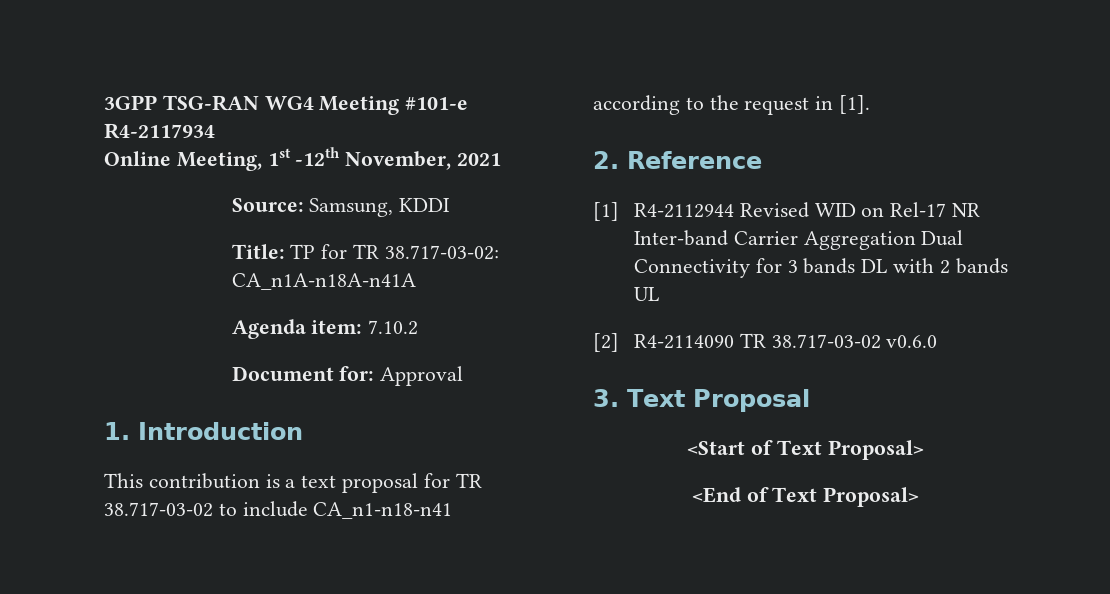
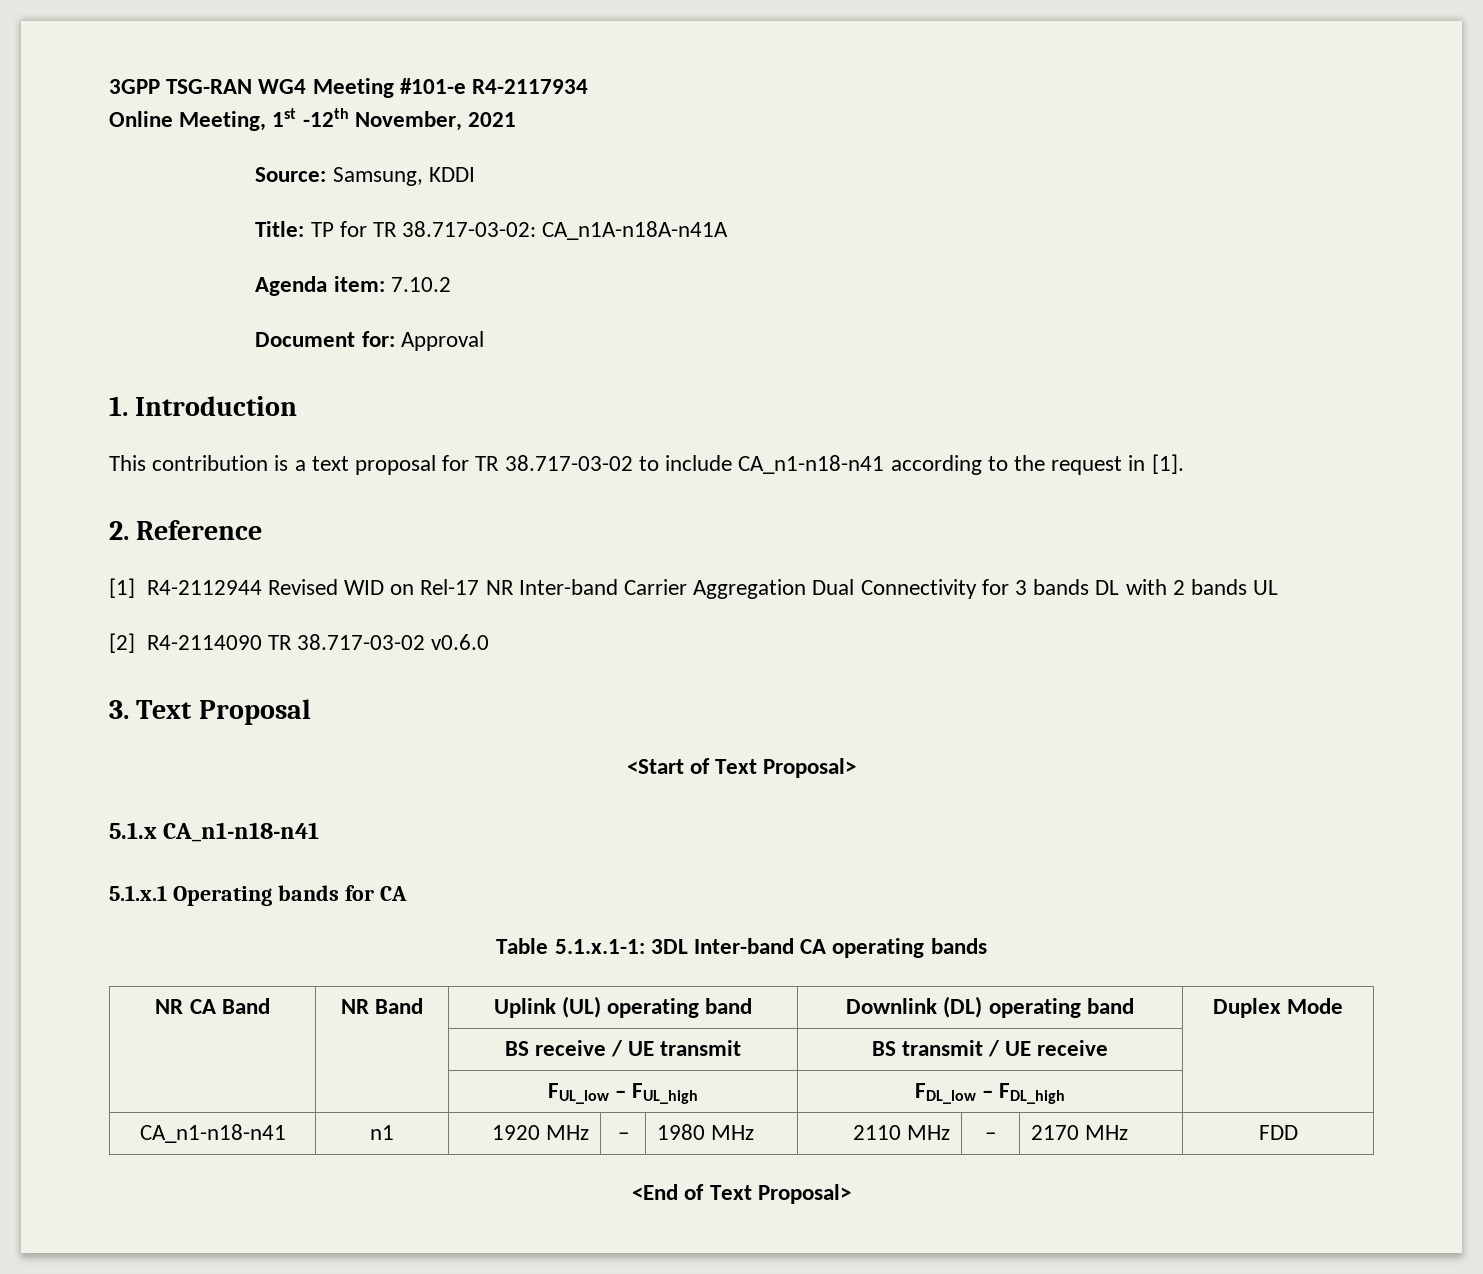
+ 5.1.x CA_n1-n18-n41
+ 5.1.x.1 Operating bands for CA
+ Table 5.1.x.1-1: 3DL Inter-band CA operating bands
+ NR CA Band | NR Band | Uplink (UL) operating band | Downlink (DL) operating band | Duplex Mode
+ | | BS receive / UE transmit | BS transmit / UE receive |
+ | | FUL_low – FUL_high | FDL_low – FDL_high |
+ CA_n1-n18-n41 | n1 | 1920 MHz | – | 1980 MHz | 2110 MHz | – | 2170 MHz | FDD

